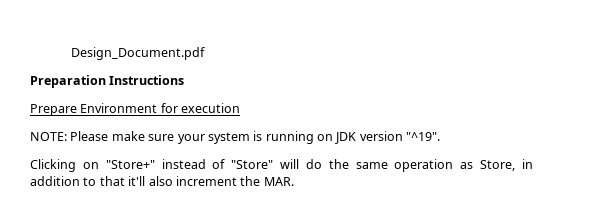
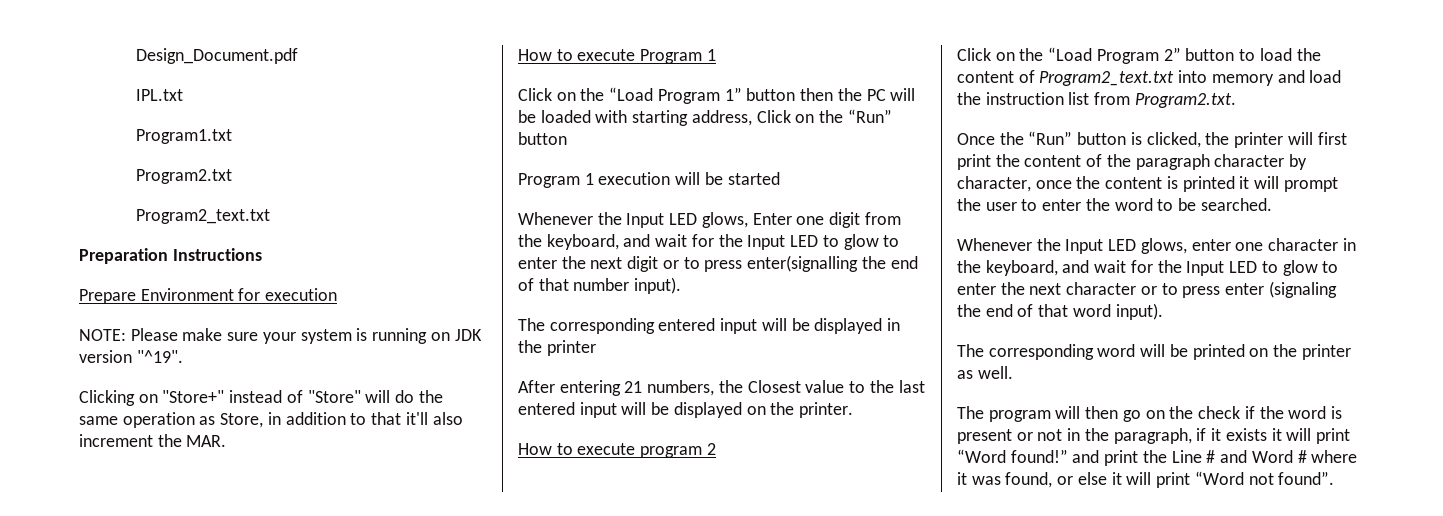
+ IPL.txt
+ Program1.txt
+ Program2.txt
+ Program2_text.txt
+ How to execute Program 1
+ Click on the “Load Program 1” button then the PC will be loaded with starting address, Click on the “Run” button
+ Program 1 execution will be started
+ Whenever the Input LED glows, Enter one digit from the keyboard, and wait for the Input LED to glow to enter the next digit or to press enter(signalling the end of that number input).
+ The corresponding entered input will be displayed in the printer
+ After entering 21 numbers, the Closest value to the last entered input will be displayed on the printer.
+ How to execute program 2
+ Click on the “Load Program 2” button to load the content of Program2_text.txt into memory and load the instruction list from Program2.txt.
+ Once the “Run” button is clicked, the printer will first print the content of the paragraph character by character, once the content is printed it will prompt the user to enter the word to be searched.
+ Whenever the Input LED glows, enter one character in the keyboard, and wait for the Input LED to glow to enter the next character or to press enter (signaling the end of that word input).
+ The corresponding word will be printed on the printer as well.
+ The program will then go on the check if the word is present or not in the paragraph, if it exists it will print “Word found!” and print the Line # and Word # where it was found, or else it will print “Word not found”.

